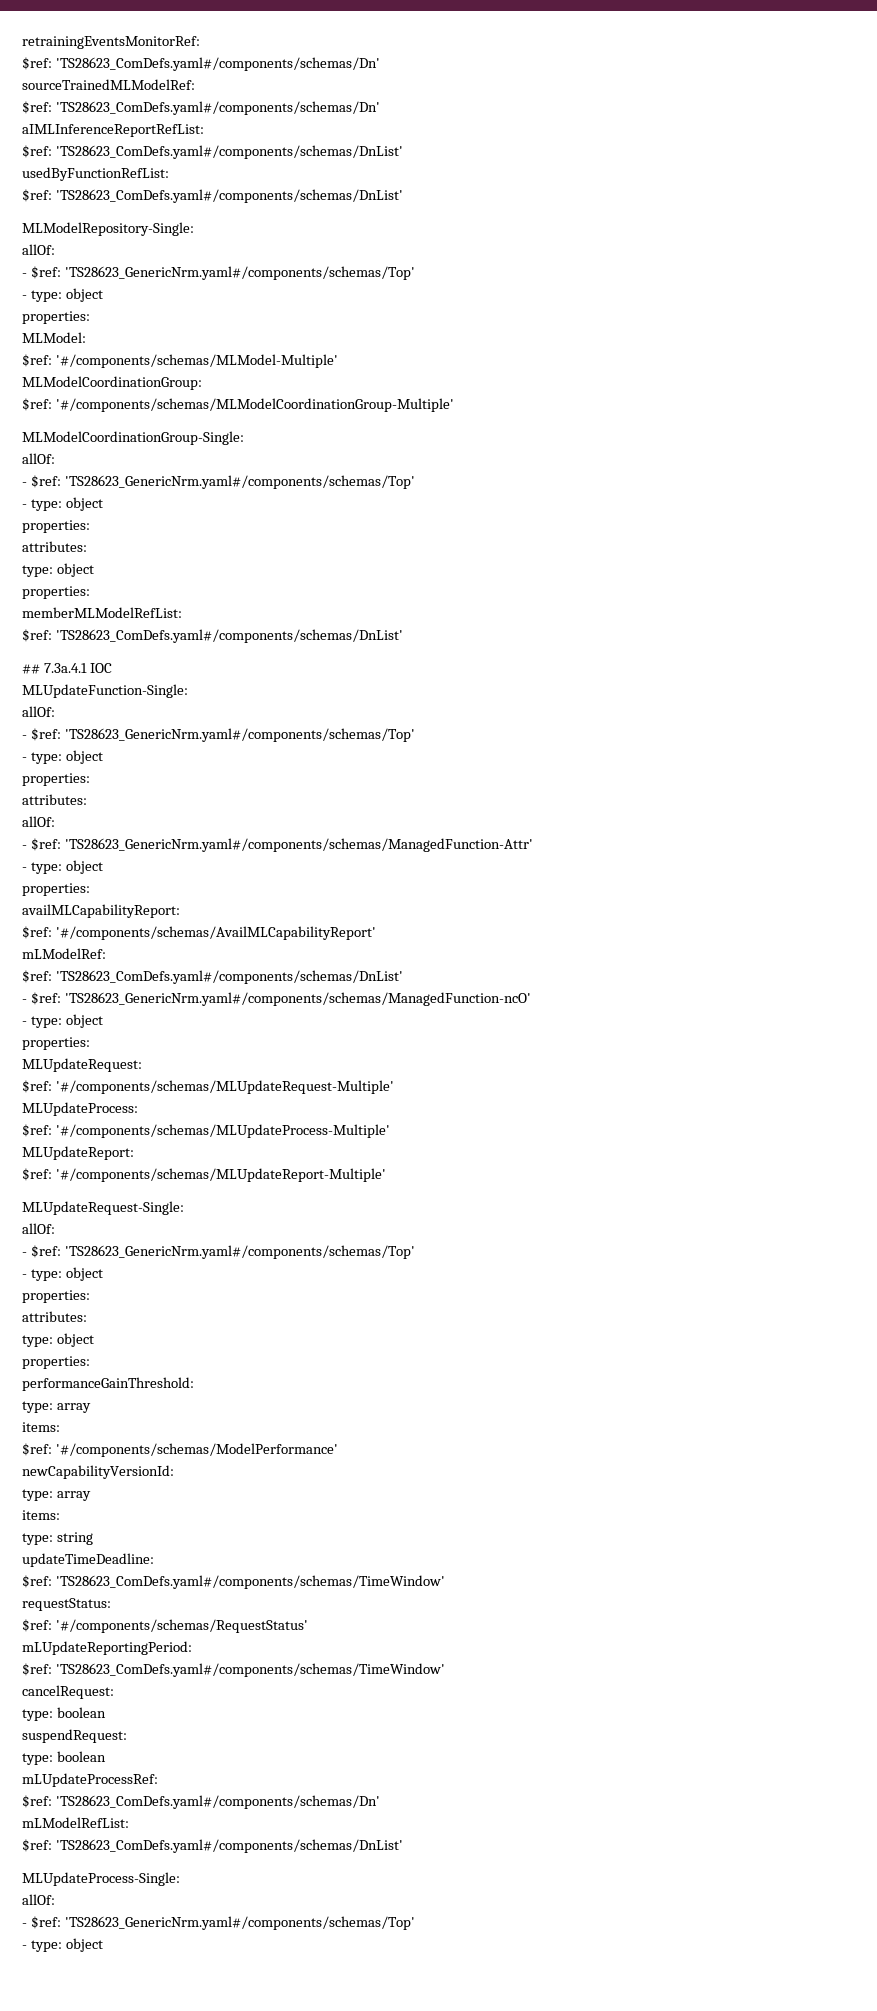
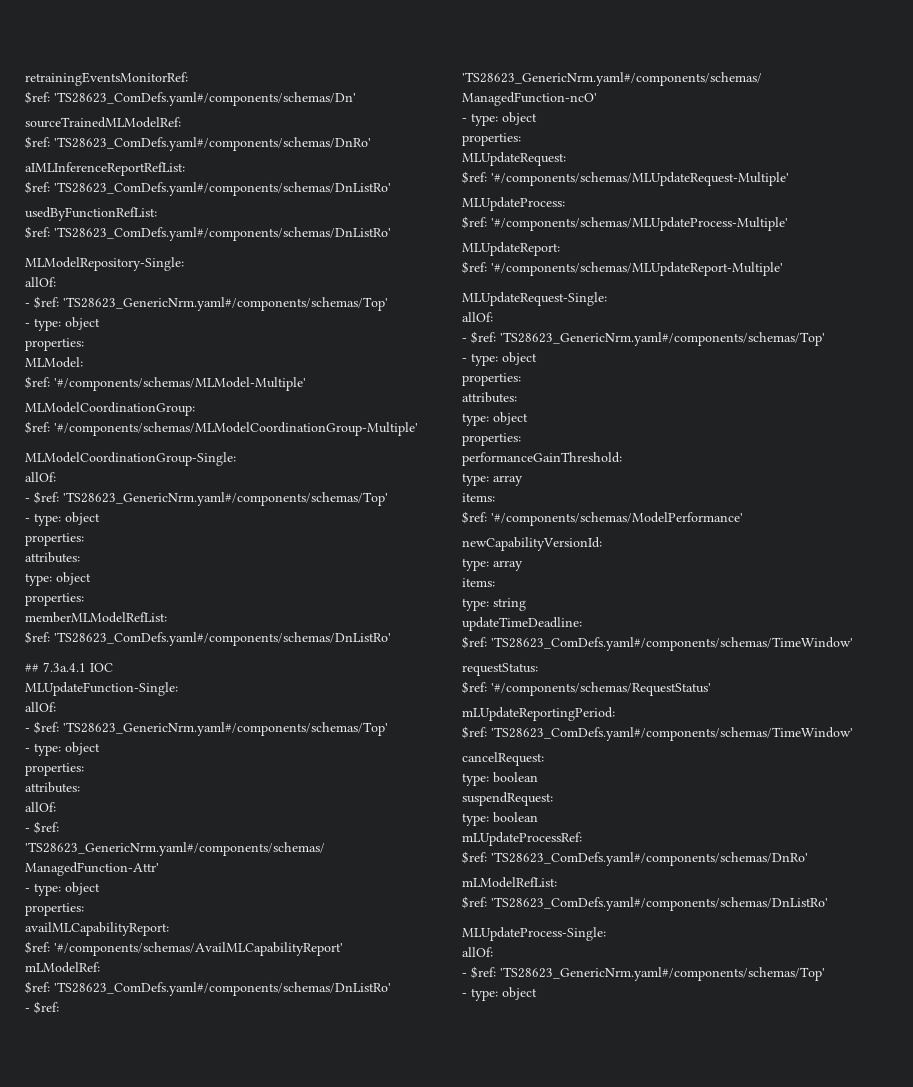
  sourceTrainedMLModelRef:
- $ref: 'TS28623_ComDefs.yaml#/components/schemas/Dn'
+ $ref: 'TS28623_ComDefs.yaml#/components/schemas/DnRo'
  aIMLInferenceReportRefList:
- $ref: 'TS28623_ComDefs.yaml#/components/schemas/DnList'
+ $ref: 'TS28623_ComDefs.yaml#/components/schemas/DnListRo'
  usedByFunctionRefList:
- $ref: 'TS28623_ComDefs.yaml#/components/schemas/DnList'
+ $ref: 'TS28623_ComDefs.yaml#/components/schemas/DnListRo'
  memberMLModelRefList:
- $ref: 'TS28623_ComDefs.yaml#/components/schemas/DnList'
+ $ref: 'TS28623_ComDefs.yaml#/components/schemas/DnListRo'
  mLModelRef:
- $ref: 'TS28623_ComDefs.yaml#/components/schemas/DnList'
+ $ref: 'TS28623_ComDefs.yaml#/components/schemas/DnListRo'
  mLUpdateProcessRef:
- $ref: 'TS28623_ComDefs.yaml#/components/schemas/Dn'
+ $ref: 'TS28623_ComDefs.yaml#/components/schemas/DnRo'
  mLModelRefList:
- $ref: 'TS28623_ComDefs.yaml#/components/schemas/DnList'
+ $ref: 'TS28623_ComDefs.yaml#/components/schemas/DnListRo'

